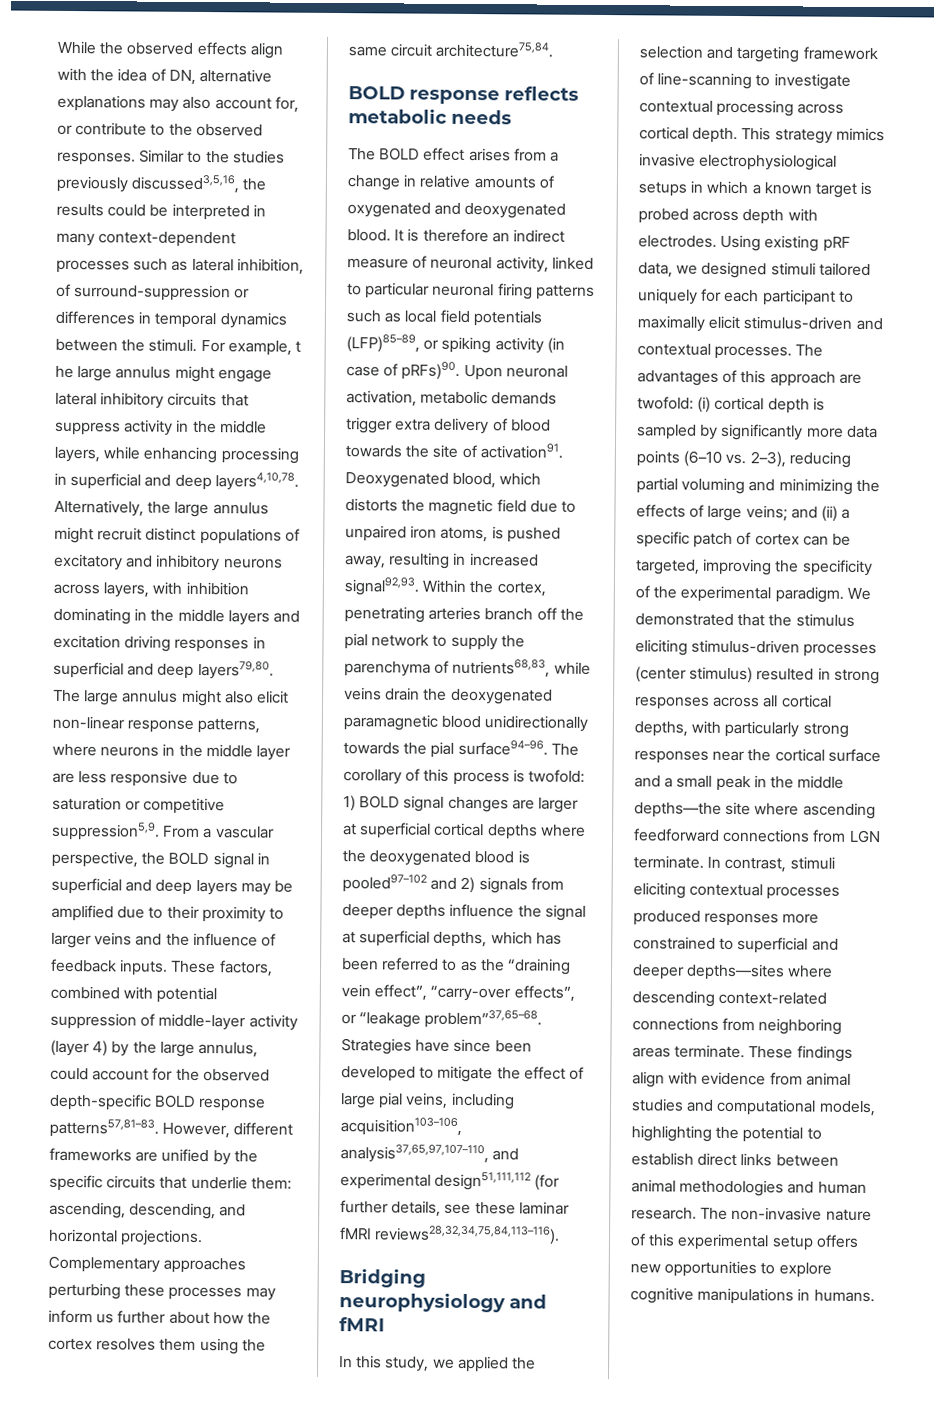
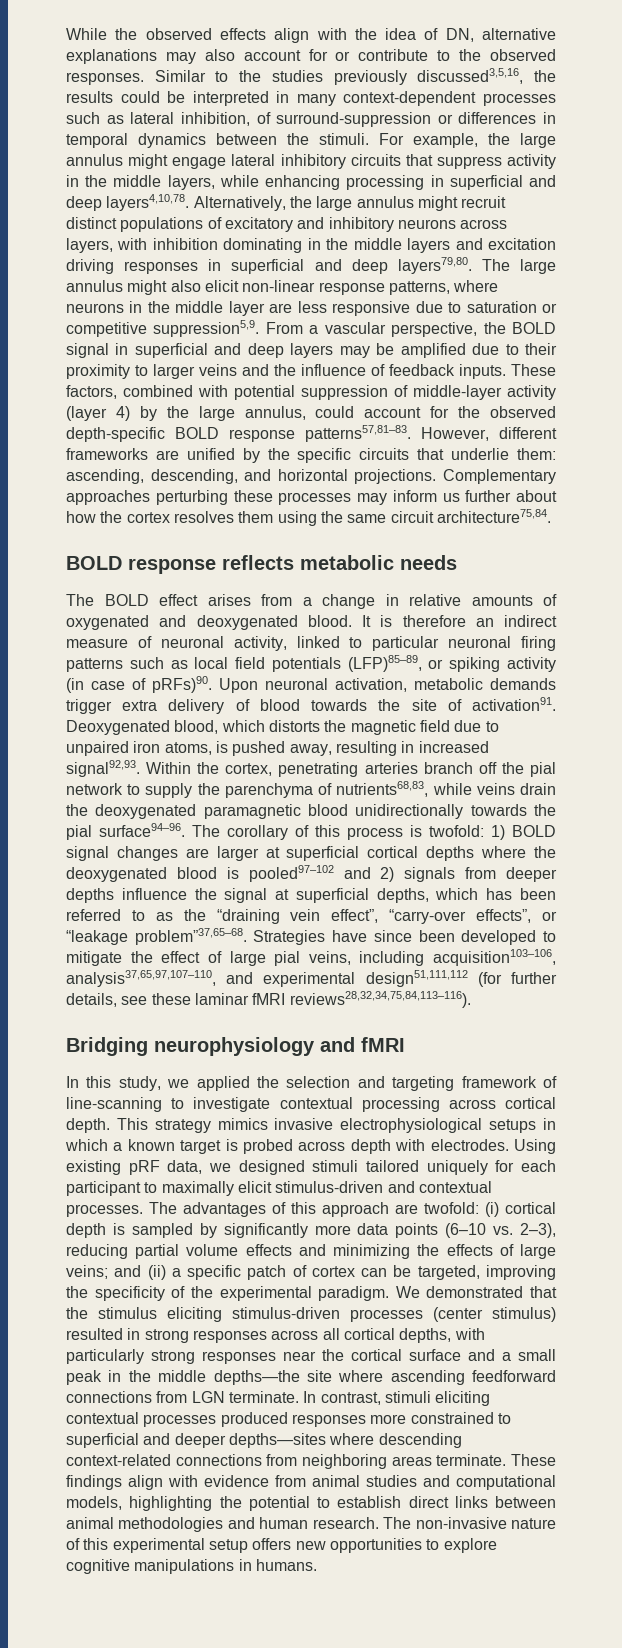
- While the observed effects align with the idea of DN, alternative explanations may also account for, or contribute to the observed responses.
+ While the observed effects align with the idea of DN, alternative explanations may also account for or contribute to the observed responses.
- For example, t he large annulus might engage lateral inhibitory circuits that suppress activity in the middle layers, while enhancing processing in superficial and deep layers4,10,78.
+ For example, the large annulus might engage lateral inhibitory circuits that suppress activity in the middle layers, while enhancing processing in superficial and deep layers4,10,78.
- The advantages of this approach are twofold: (i) cortical depth is sampled by significantly more data points (6–10 vs. 2–3), reducing partial voluming and minimizing the effects of large veins; and (ii) a specific patch of cortex can be targeted, improving the specificity of the experimental paradigm.
+ The advantages of this approach are twofold: (i) cortical depth is sampled by significantly more data points (6–10 vs. 2–3), reducing partial volume effects and minimizing the effects of large veins; and (ii) a specific patch of cortex can be targeted, improving the specificity of the experimental paradigm.

